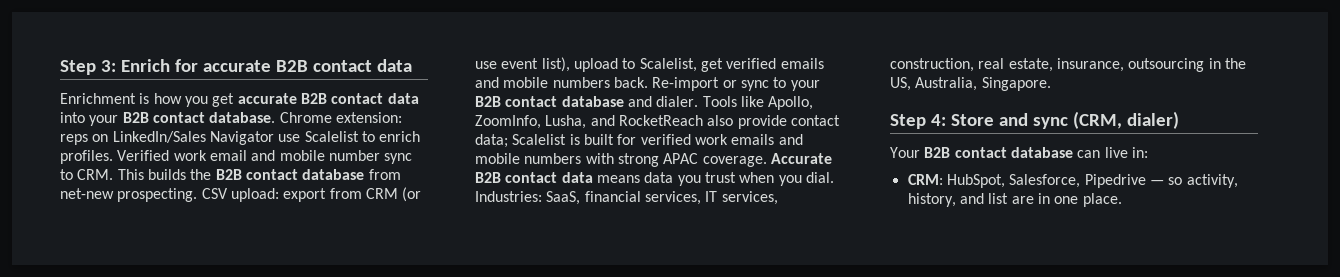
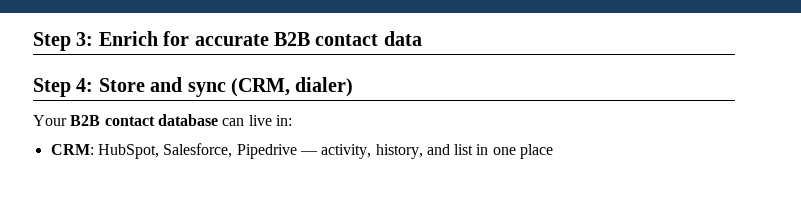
- Enrichment is how you get accurate B2B contact data into your B2B contact database. Chrome extension: reps on LinkedIn/Sales Navigator use Scalelist to enrich profiles. Verified work email and mobile number sync to CRM. This builds the B2B contact database from net-new prospecting. CSV upload: export from CRM (or use event list), upload to Scalelist, get verified emails and mobile numbers back. Re-import or sync to your B2B contact database and dialer. Tools like Apollo, ZoomInfo, Lusha, and RocketReach also provide contact data; Scalelist is built for verified work emails and mobile numbers with strong APAC coverage. Accurate B2B contact data means data you trust when you dial. Industries: SaaS, financial services, IT services, construction, real estate, insurance, outsourcing in the US, Australia, Singapore.
- CRM: HubSpot, Salesforce, Pipedrive — so activity, history, and list are in one place.
+ CRM: HubSpot, Salesforce, Pipedrive — activity, history, and list in one place

